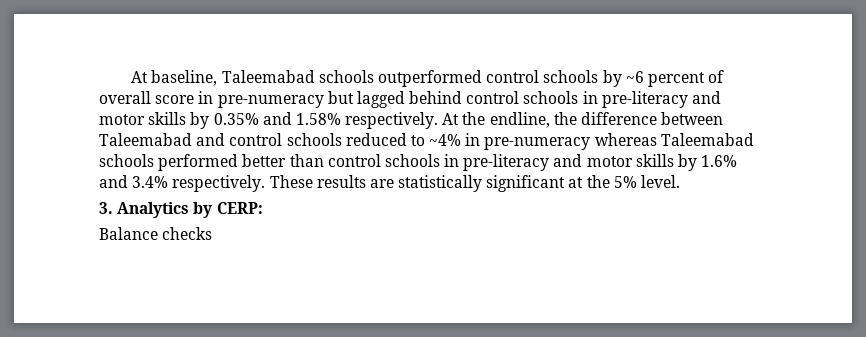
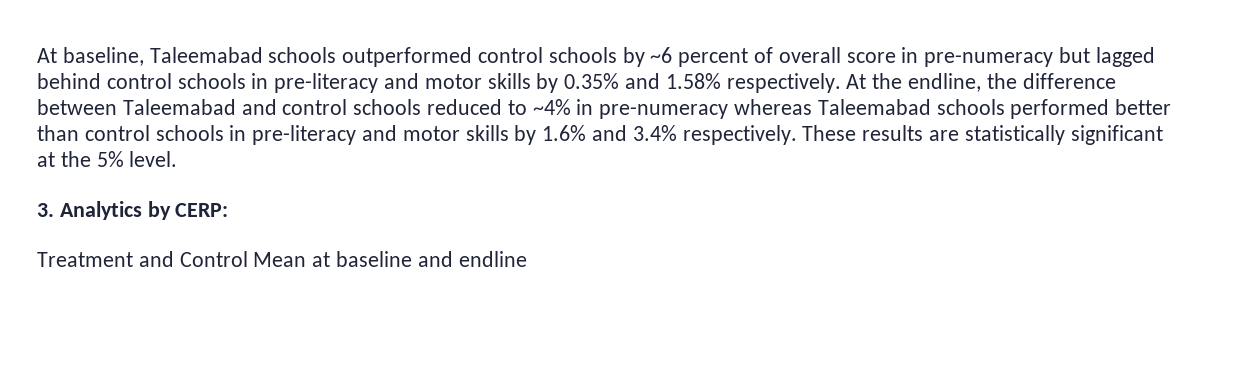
- Balance checks
+ Treatment and Control Mean at baseline and endline

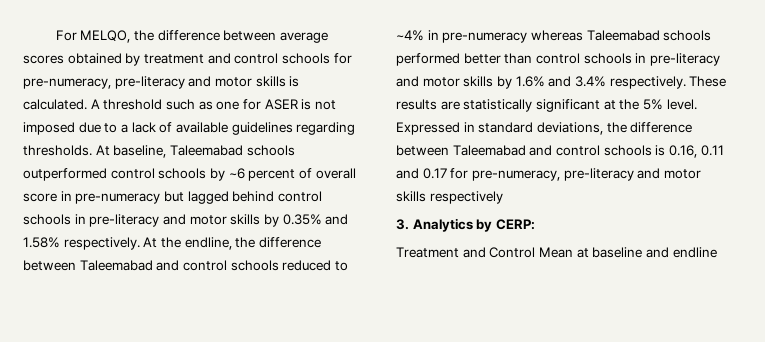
+ For MELQO, the difference between average scores obtained by treatment and control schools for pre-numeracy, pre-literacy and motor skills is calculated. A threshold such as one for ASER is not imposed due to a lack of available guidelines regarding thresholds.
+ Expressed in standard deviations, the difference between Taleemabad and control schools is 0.16, 0.11 and 0.17 for pre-numeracy, pre-literacy and motor skills respectively

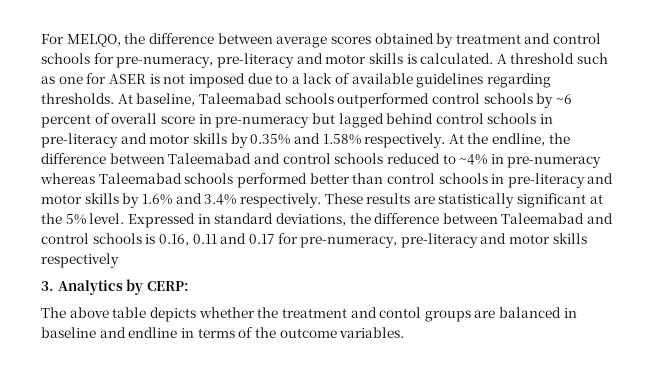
- Treatment and Control Mean at baseline and endline
+ The above table depicts whether the treatment and contol groups are balanced in baseline and endline in terms of the outcome variables.

